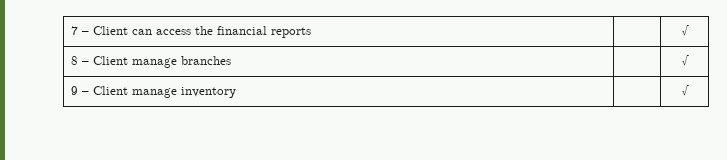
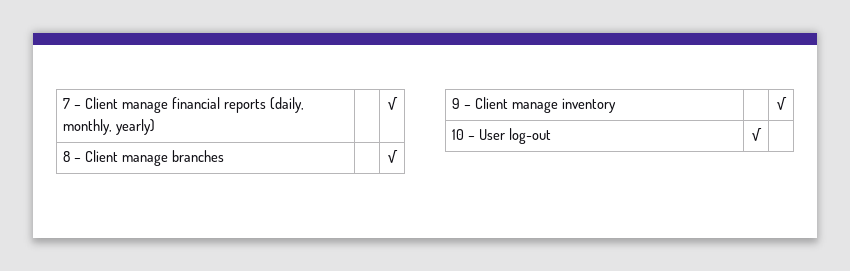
- 7 – Client can access the financial reports | | √
+ 7 – Client manage financial reports (daily, monthly, yearly) | | √
+ 10 – User log-out | √ |

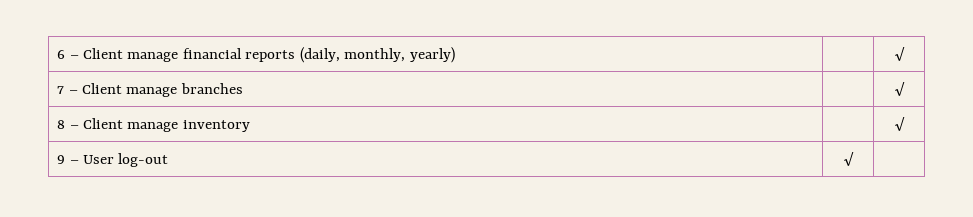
- 7 – Client manage financial reports (daily, monthly, yearly) | | √
+ 6 – Client manage financial reports (daily, monthly, yearly) | | √
- 8 – Client manage branches | | √
+ 7 – Client manage branches | | √
- 9 – Client manage inventory | | √
+ 8 – Client manage inventory | | √
- 10 – User log-out | √ |
+ 9 – User log-out | √ |

